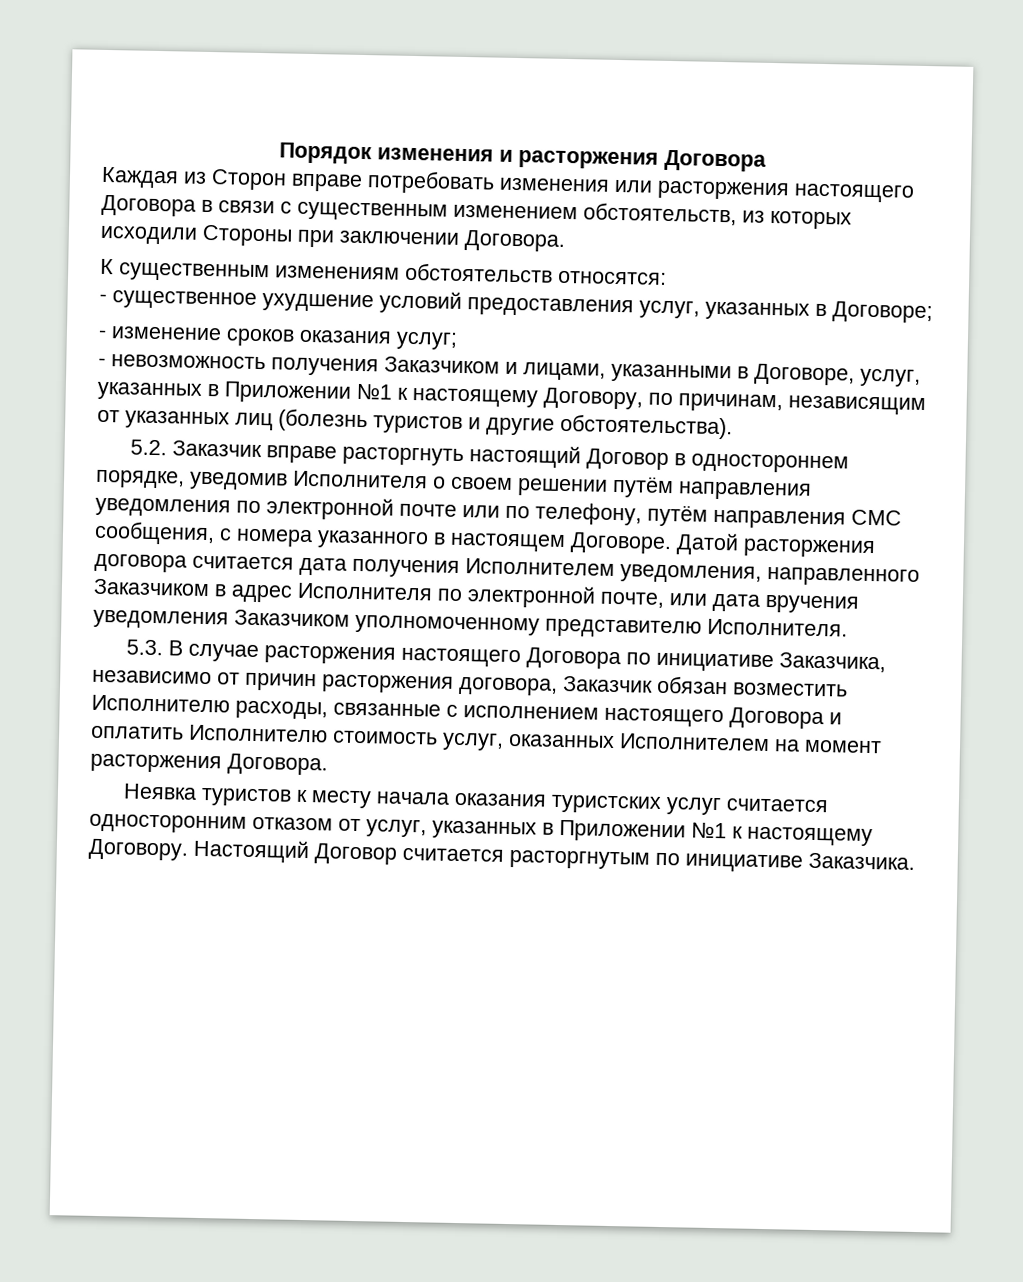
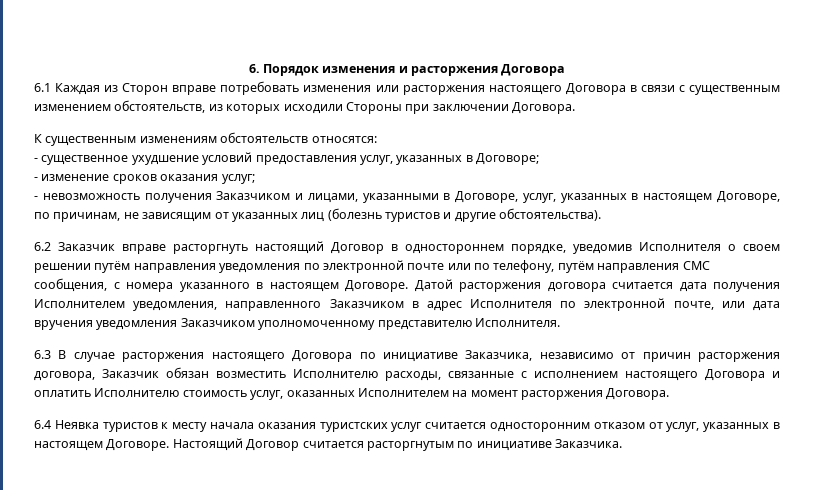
- Порядок изменения и расторжения Договора
+ 6. Порядок изменения и расторжения Договора
- Каждая из Сторон вправе потребовать изменения или расторжения настоящего Договора в связи с существенным изменением обстоятельств, из которых исходили Стороны при заключении Договора.
+ 6.1 Каждая из Сторон вправе потребовать изменения или расторжения настоящего Договора в связи с существенным изменением обстоятельств, из которых исходили Стороны при заключении Договора.
- - невозможность получения Заказчиком и лицами, указанными в Договоре, услуг, указанных в Приложении №1 к настоящему Договору, по причинам, независящим от указанных лиц (болезнь туристов и другие обстоятельства).
+ - невозможность получения Заказчиком и лицами, указанными в Договоре, услуг, указанных в настоящем Договоре, по причинам, не зависящим от указанных лиц (болезнь туристов и другие обстоятельства).
- 5.2. Заказчик вправе расторгнуть настоящий Договор в одностороннем порядке, уведомив Исполнителя о своем решении путём направления уведомления по электронной почте или по телефону, путём направления СМС сообщения, с номера указанного в настоящем Договоре.
+ 6.2 Заказчик вправе расторгнуть настоящий Договор в одностороннем порядке, уведомив Исполнителя о своем решении путём направления уведомления по электронной почте или по телефону, путём направления СМС сообщения, с номера указанного в настоящем Договоре.
- 5.3. В случае расторжения настоящего Договора по инициативе Заказчика, независимо от причин расторжения договора, Заказчик обязан возместить Исполнителю расходы, связанные с исполнением настоящего Договора и оплатить Исполнителю стоимость услуг, оказанных Исполнителем на момент расторжения Договора.
+ 6.3 В случае расторжения настоящего Договора по инициативе Заказчика, независимо от причин расторжения договора, Заказчик обязан возместить Исполнителю расходы, связанные с исполнением настоящего Договора и оплатить Исполнителю стоимость услуг, оказанных Исполнителем на момент расторжения Договора.
- Неявка туристов к месту начала оказания туристских услуг считается односторонним отказом от услуг, указанных в Приложении №1 к настоящему Договору.
+ 6.4 Неявка туристов к месту начала оказания туристских услуг считается односторонним отказом от услуг, указанных в настоящем Договоре.

